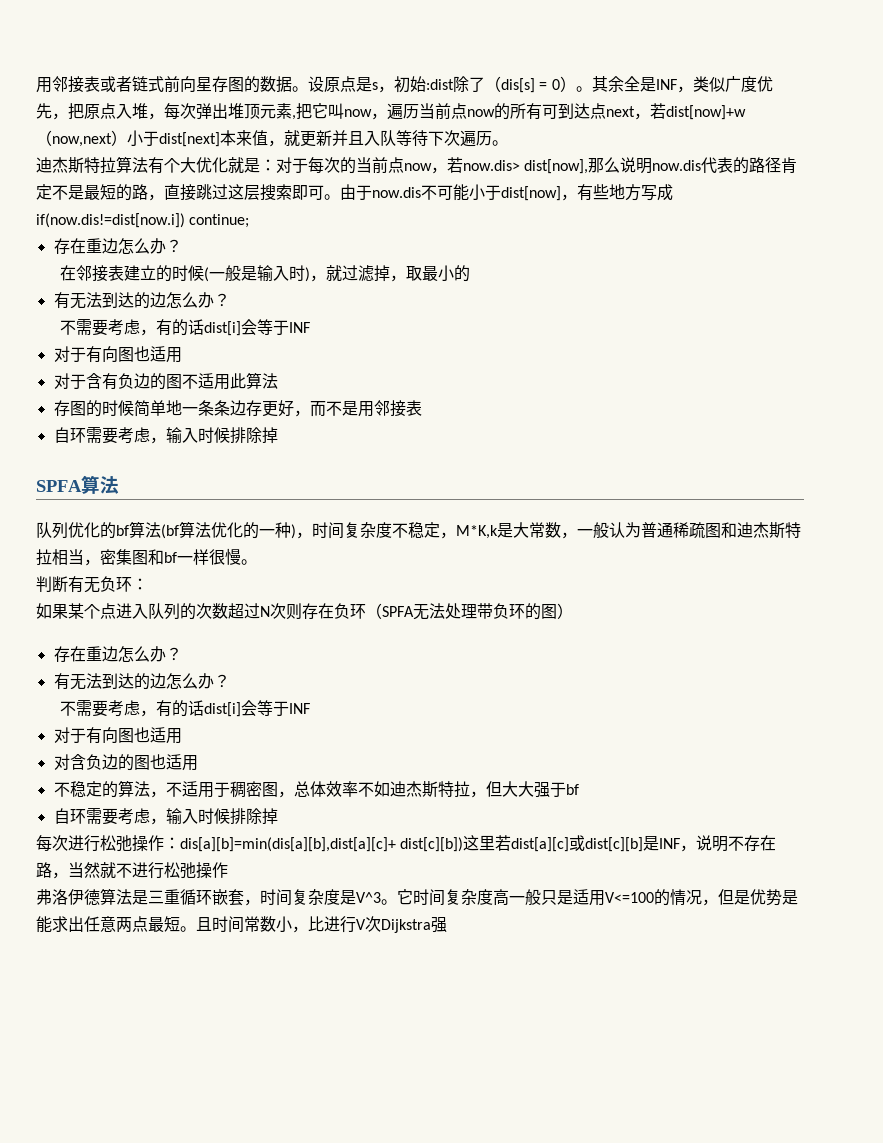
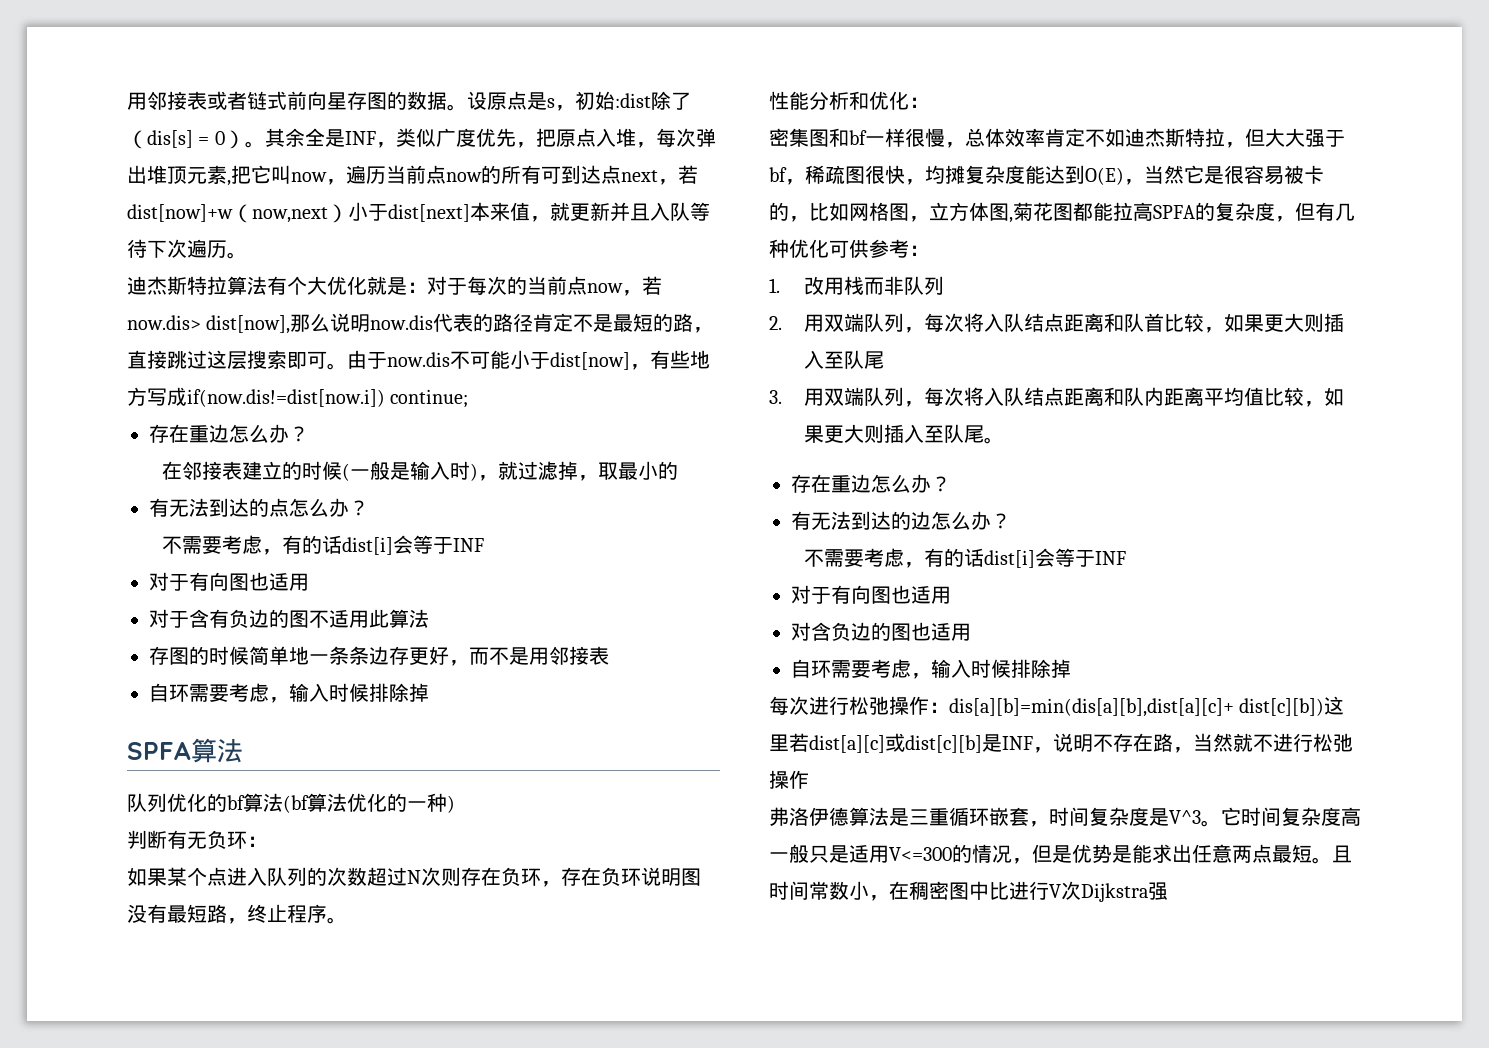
  在邻接表建立的时候(一般是输入时)，就过滤掉，取最小的
- 有无法到达的边怎么办？
+ 有无法到达的点怎么办？
- 队列优化的bf算法(bf算法优化的一种)，时间复杂度不稳定，M*K,k是大常数，一般认为普通稀疏图和迪杰斯特拉相当，密集图和bf一样很慢。
+ 队列优化的bf算法(bf算法优化的一种)
- 如果某个点进入队列的次数超过N次则存在负环（SPFA无法处理带负环的图）
+ 如果某个点进入队列的次数超过N次则存在负环，存在负环说明图没有最短路，终止程序。
+ 性能分析和优化：
+ 密集图和bf一样很慢，总体效率肯定不如迪杰斯特拉，但大大强于bf，稀疏图很快，均摊复杂度能达到O(E)，当然它是很容易被卡的，比如网格图，立方体图,菊花图都能拉高SPFA的复杂度，但有几种优化可供参考：
+ 1.改用栈而非队列
+ 2.用双端队列，每次将入队结点距离和队首比较，如果更大则插入至队尾
+ 3.用双端队列，每次将入队结点距离和队内距离平均值比较，如果更大则插入至队尾。
- 不稳定的算法，不适用于稠密图，总体效率不如迪杰斯特拉，但大大强于bf
- 它时间复杂度高一般只是适用V<=100的情况，但是优势是能求出任意两点最短。
+ 它时间复杂度高一般只是适用V<=300的情况，但是优势是能求出任意两点最短。
- 且时间常数小，比进行V次Dijkstra强
+ 且时间常数小，在稠密图中比进行V次Dijkstra强

